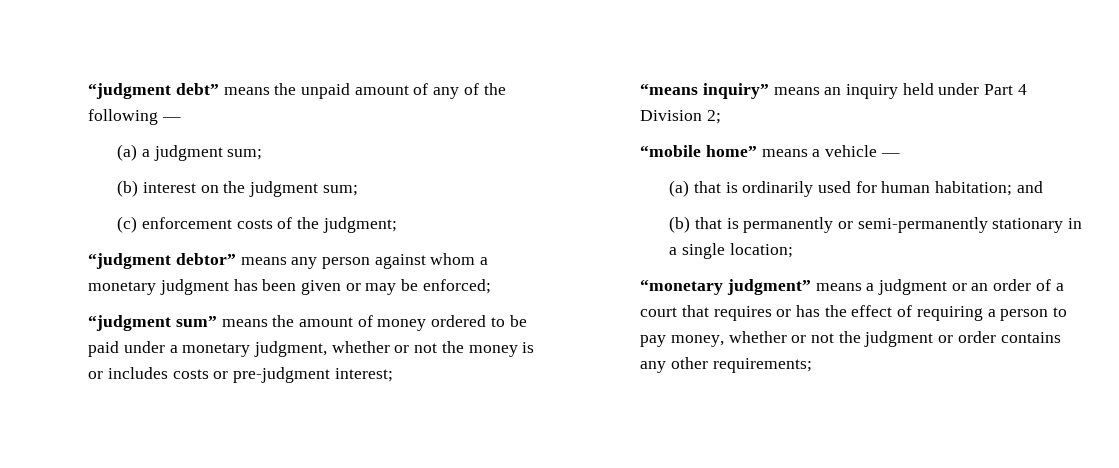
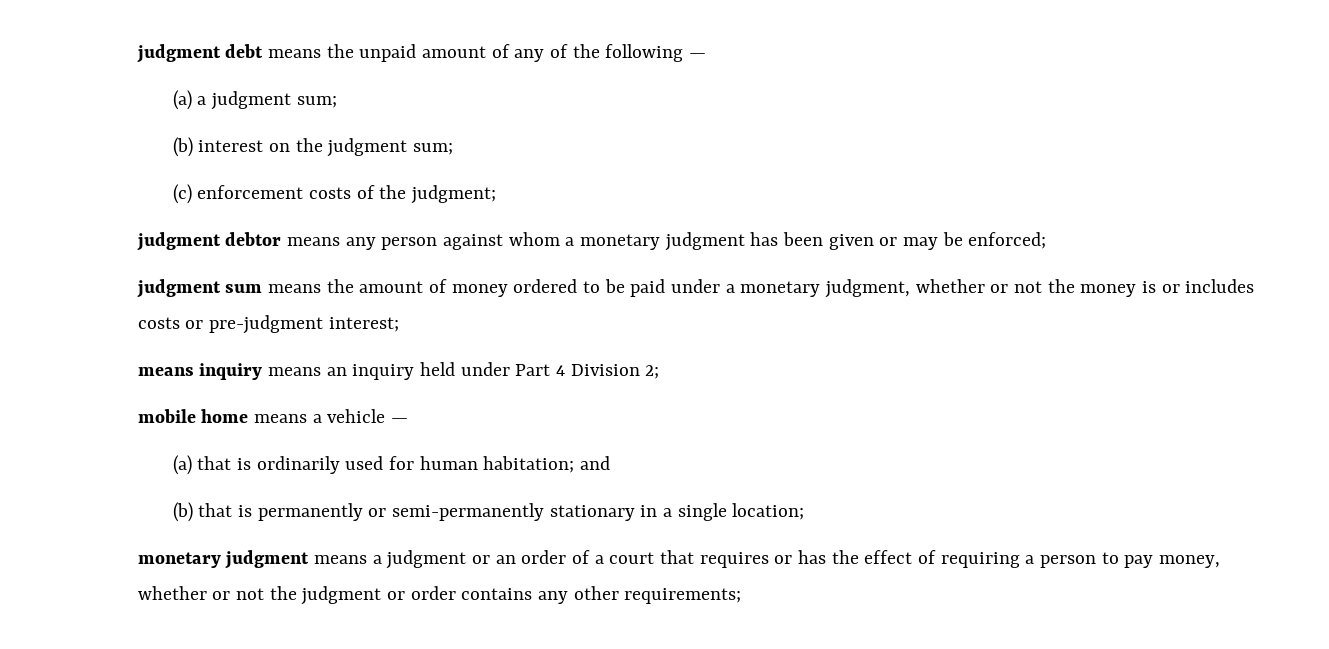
- “judgment debt” means the unpaid amount of any of the following —
+ judgment debt means the unpaid amount of any of the following —
- “judgment debtor” means any person against whom a monetary judgment has been given or may be enforced;
+ judgment debtor means any person against whom a monetary judgment has been given or may be enforced;
- “judgment sum” means the amount of money ordered to be paid under a monetary judgment, whether or not the money is or includes costs or pre-judgment interest;
+ judgment sum means the amount of money ordered to be paid under a monetary judgment, whether or not the money is or includes costs or pre-judgment interest;
- “means inquiry” means an inquiry held under Part 4 Division 2;
+ means inquiry means an inquiry held under Part 4 Division 2;
- “mobile home” means a vehicle —
+ mobile home means a vehicle —
- “monetary judgment” means a judgment or an order of a court that requires or has the effect of requiring a person to pay money, whether or not the judgment or order contains any other requirements;
+ monetary judgment means a judgment or an order of a court that requires or has the effect of requiring a person to pay money, whether or not the judgment or order contains any other requirements;

